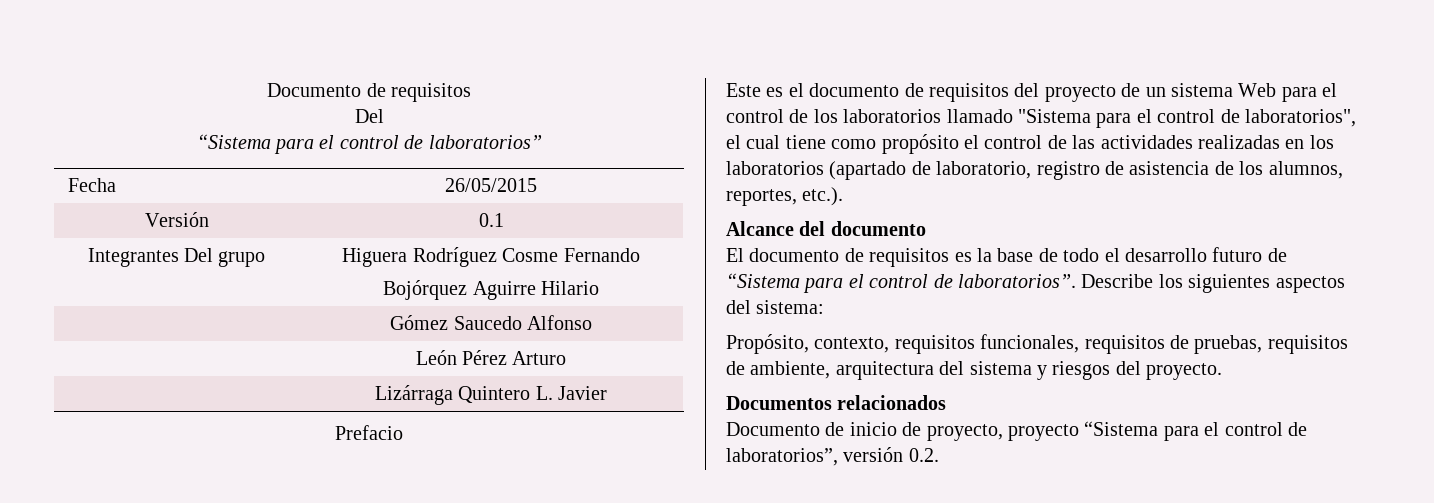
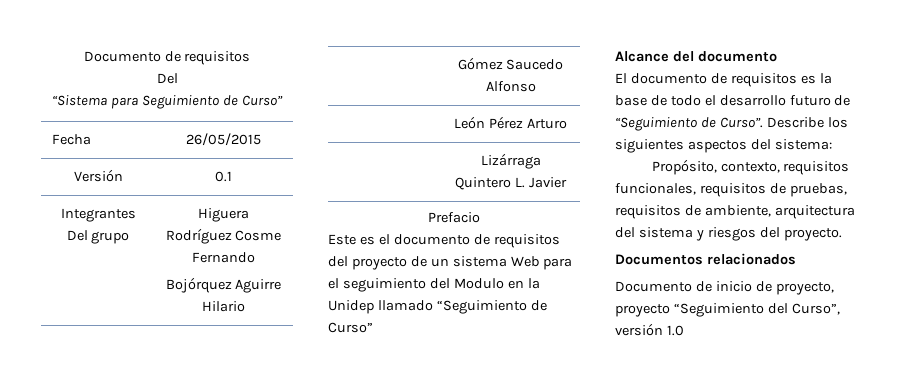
- “Sistema para el control de laboratorios”
+ “Sistema para Seguimiento de Curso”
- Este es el documento de requisitos del proyecto de un sistema Web para el control de los laboratorios llamado "Sistema para el control de laboratorios", el cual tiene como propósito el control de las actividades realizadas en los laboratorios (apartado de laboratorio, registro de asistencia de los alumnos, reportes, etc.).
+ Este es el documento de requisitos del proyecto de un sistema Web para el seguimiento del Modulo en la Unidep llamado “Seguimiento de Curso”
- El documento de requisitos es la base de todo el desarrollo futuro de “Sistema para el control de laboratorios”.
+ El documento de requisitos es la base de todo el desarrollo futuro de “Seguimiento de Curso”.
- Documento de inicio de proyecto, proyecto “Sistema para el control de laboratorios”, versión 0.2.
+ Documento de inicio de proyecto, proyecto “Seguimiento del Curso”, versión 1.0

